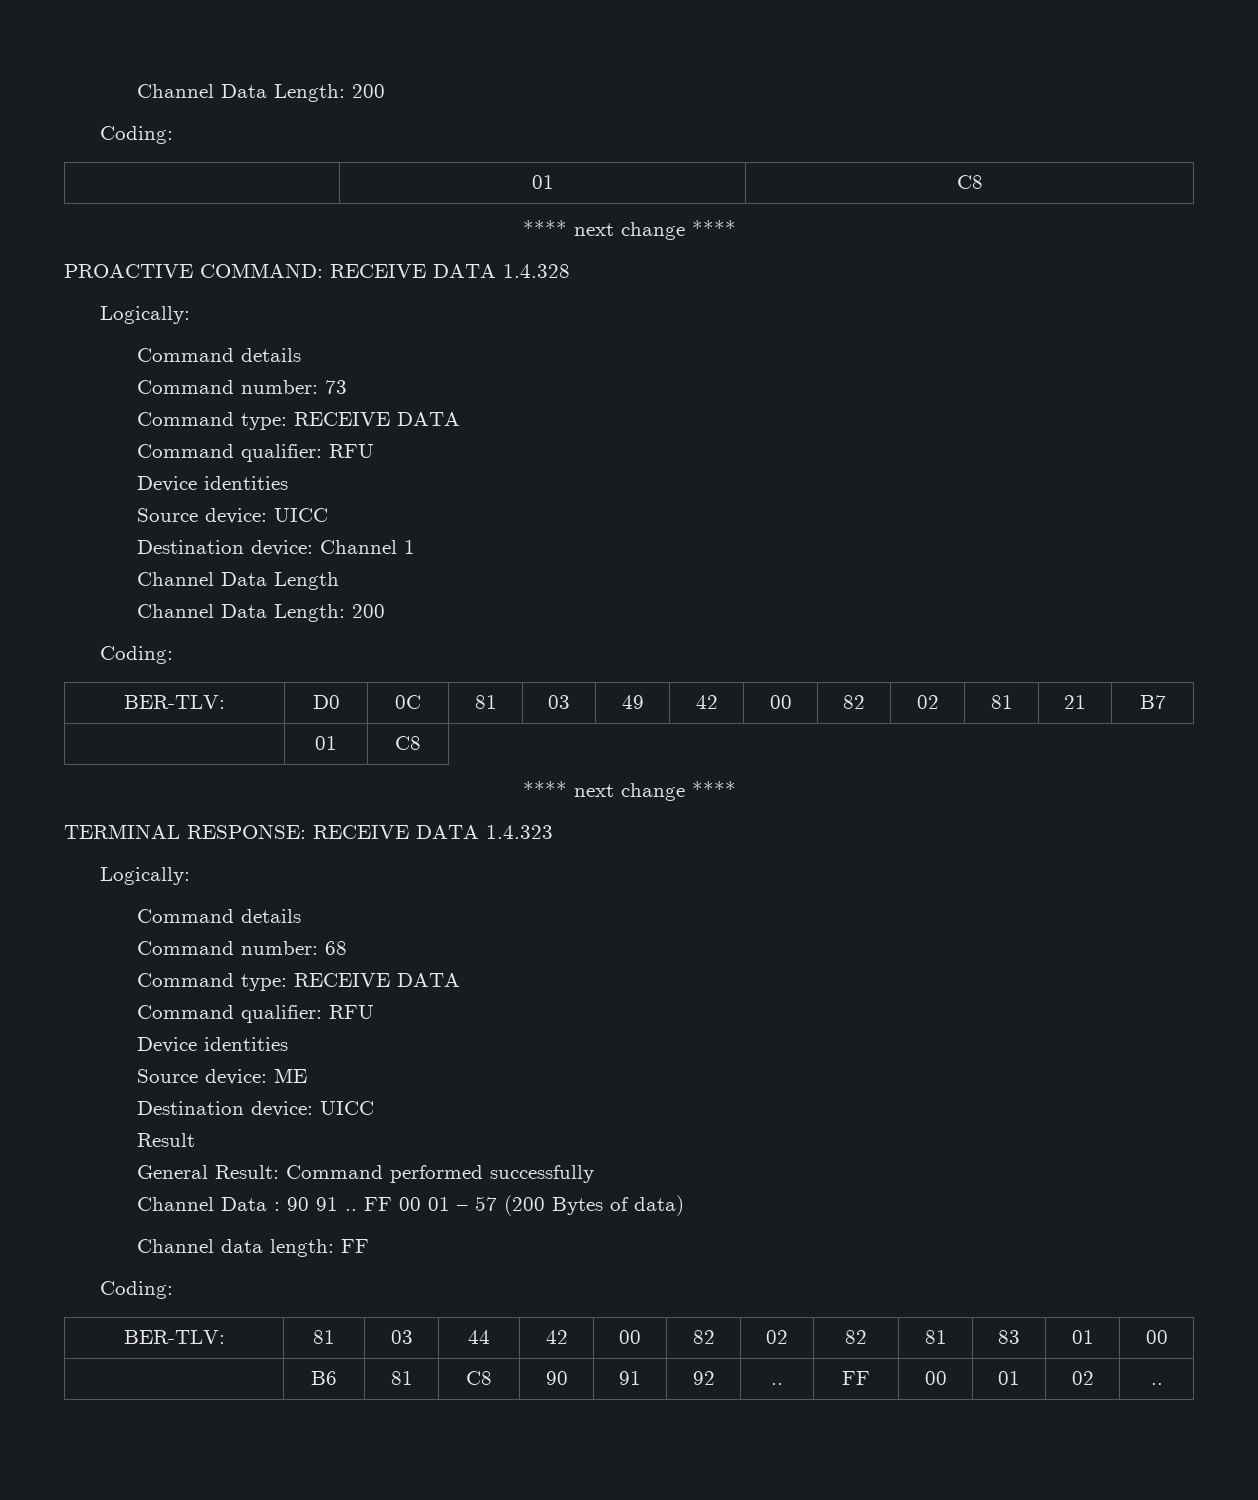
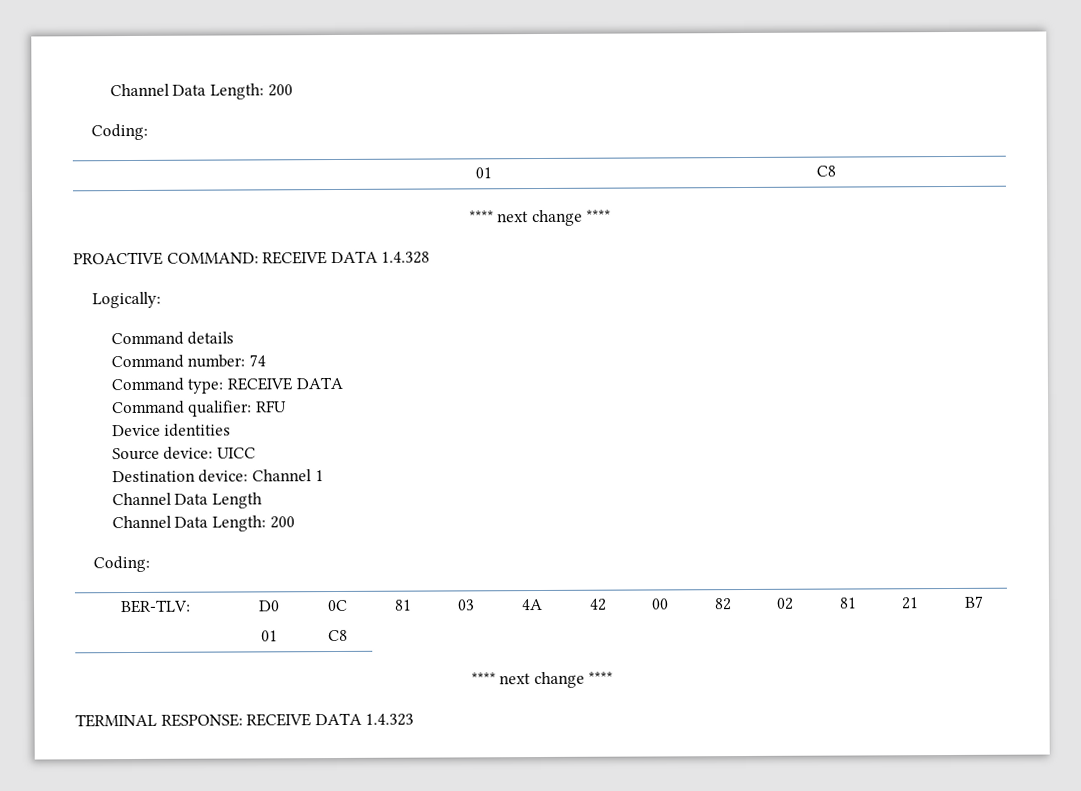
- Command number: 73
+ Command number: 74
- BER-TLV: | D0 | 0C | 81 | 03 | 49 | 42 | 00 | 82 | 02 | 81 | 21 | B7
+ BER-TLV: | D0 | 0C | 81 | 03 | 4A | 42 | 00 | 82 | 02 | 81 | 21 | B7
  TERMINAL RESPONSE: RECEIVE DATA 1.4.323
- Logically:
- Command details
- Command number: 68
- Command type: RECEIVE DATA
- Command qualifier: RFU
- Device identities
- Source device: ME
- Destination device: UICC
- Result
- General Result: Command performed successfully
- Channel Data : 90 91 .. FF 00 01 – 57 (200 Bytes of data)
- Channel data length: FF
- Coding:
- BER-TLV: | 81 | 03 | 44 | 42 | 00 | 82 | 02 | 82 | 81 | 83 | 01 | 00
- | B6 | 81 | C8 | 90 | 91 | 92 | .. | FF | 00 | 01 | 02 | ..

